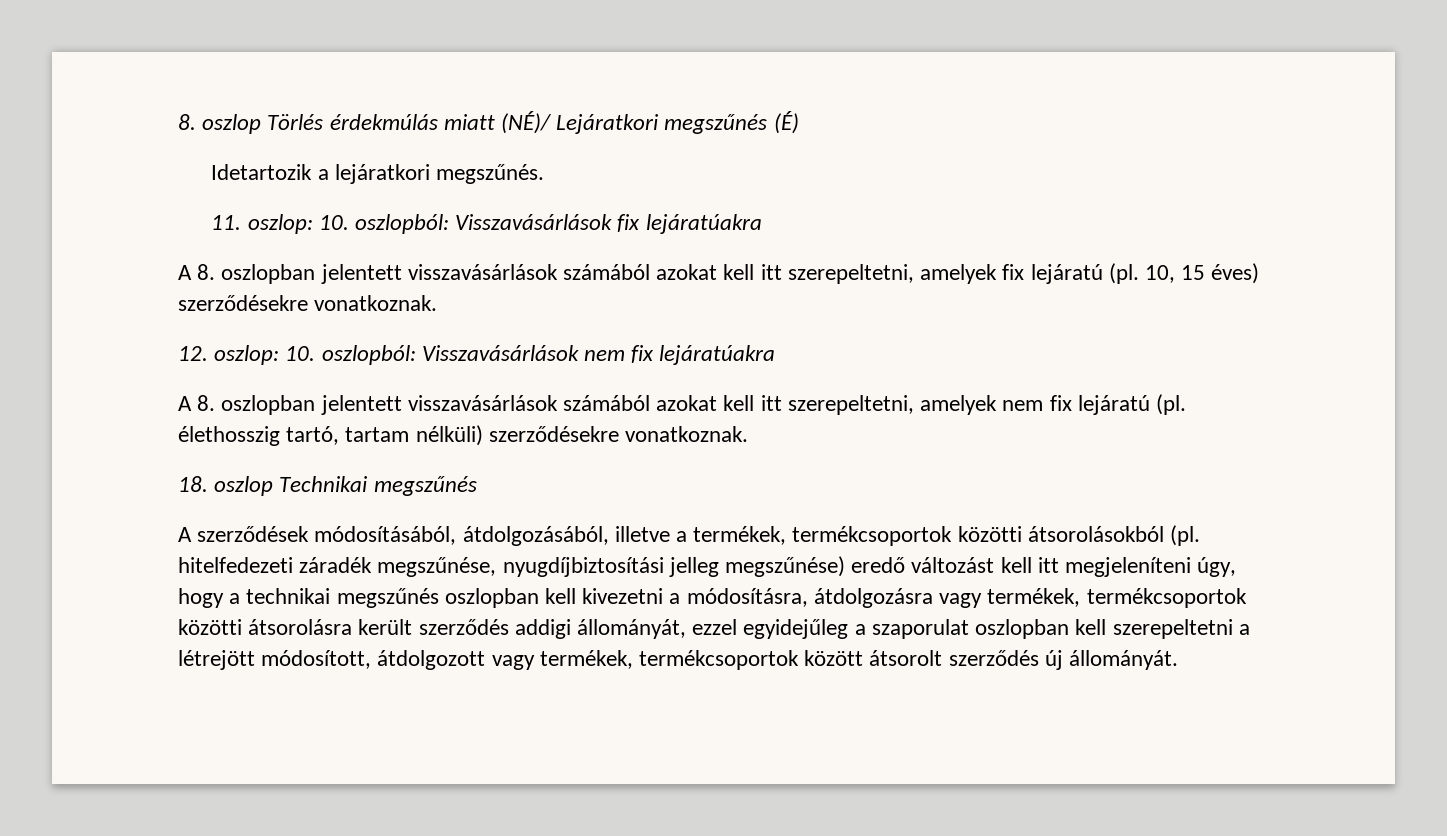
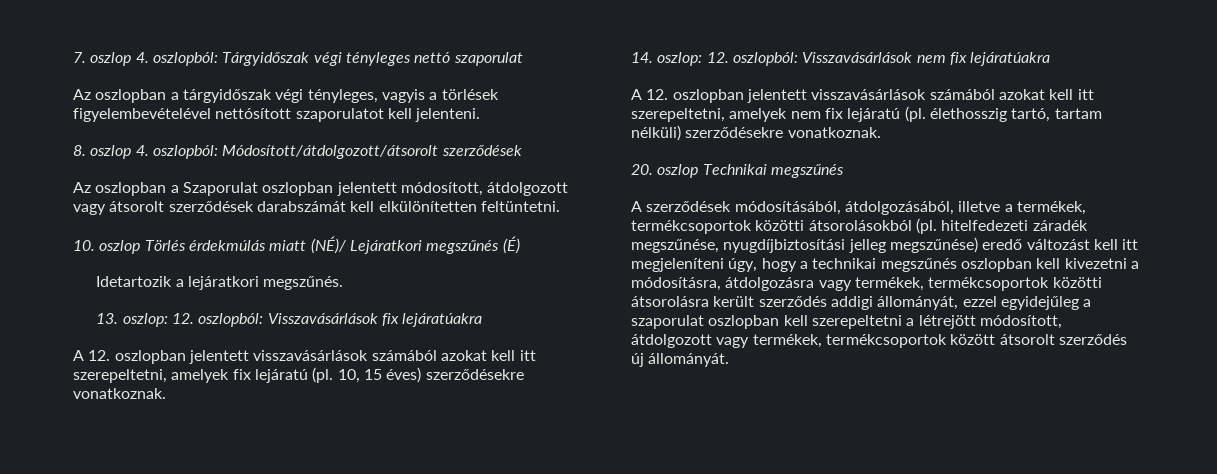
- 8. oszlop Törlés érdekmúlás miatt (NÉ)/ Lejáratkori megszűnés (É)
+ 7. oszlop 4. oszlopból: Tárgyidőszak végi tényleges nettó szaporulat
+ Az oszlopban a tárgyidőszak végi tényleges, vagyis a törlések figyelembevételével nettósított szaporulatot kell jelenteni.
+ 8. oszlop 4. oszlopból: Módosított/átdolgozott/átsorolt szerződések
+ Az oszlopban a Szaporulat oszlopban jelentett módosított, átdolgozott vagy átsorolt szerződések darabszámát kell elkülönítetten feltüntetni.
+ 10. oszlop Törlés érdekmúlás miatt (NÉ)/ Lejáratkori megszűnés (É)
- 11. oszlop: 10. oszlopból: Visszavásárlások fix lejáratúakra
+ 13. oszlop: 12. oszlopból: Visszavásárlások fix lejáratúakra
- A 8. oszlopban jelentett visszavásárlások számából azokat kell itt szerepeltetni, amelyek fix lejáratú (pl.
+ A 12. oszlopban jelentett visszavásárlások számából azokat kell itt szerepeltetni, amelyek fix lejáratú (pl.
- 12. oszlop: 10. oszlopból: Visszavásárlások nem fix lejáratúakra
+ 14. oszlop: 12. oszlopból: Visszavásárlások nem fix lejáratúakra
- A 8. oszlopban jelentett visszavásárlások számából azokat kell itt szerepeltetni, amelyek nem fix lejáratú (pl. élethosszig tartó, tartam nélküli) szerződésekre vonatkoznak.
+ A 12. oszlopban jelentett visszavásárlások számából azokat kell itt szerepeltetni, amelyek nem fix lejáratú (pl. élethosszig tartó, tartam nélküli) szerződésekre vonatkoznak.
- 18. oszlop Technikai megszűnés
+ 20. oszlop Technikai megszűnés

